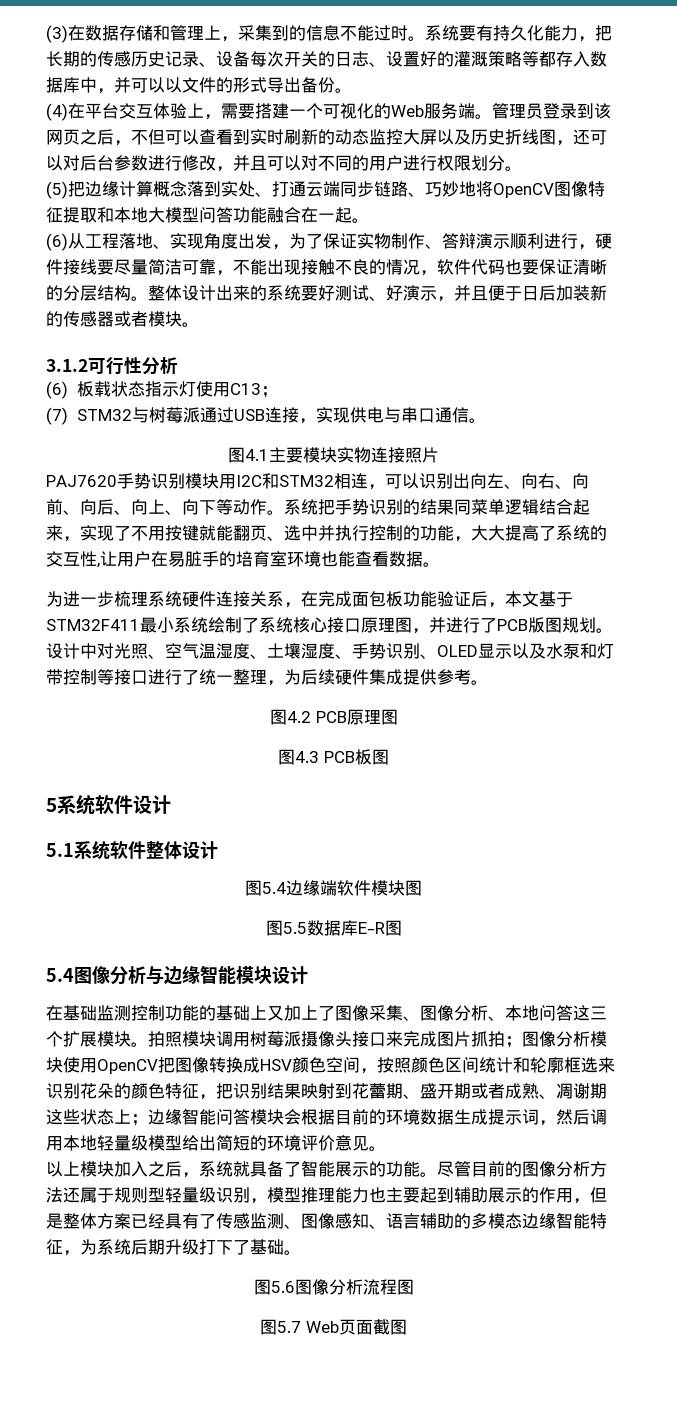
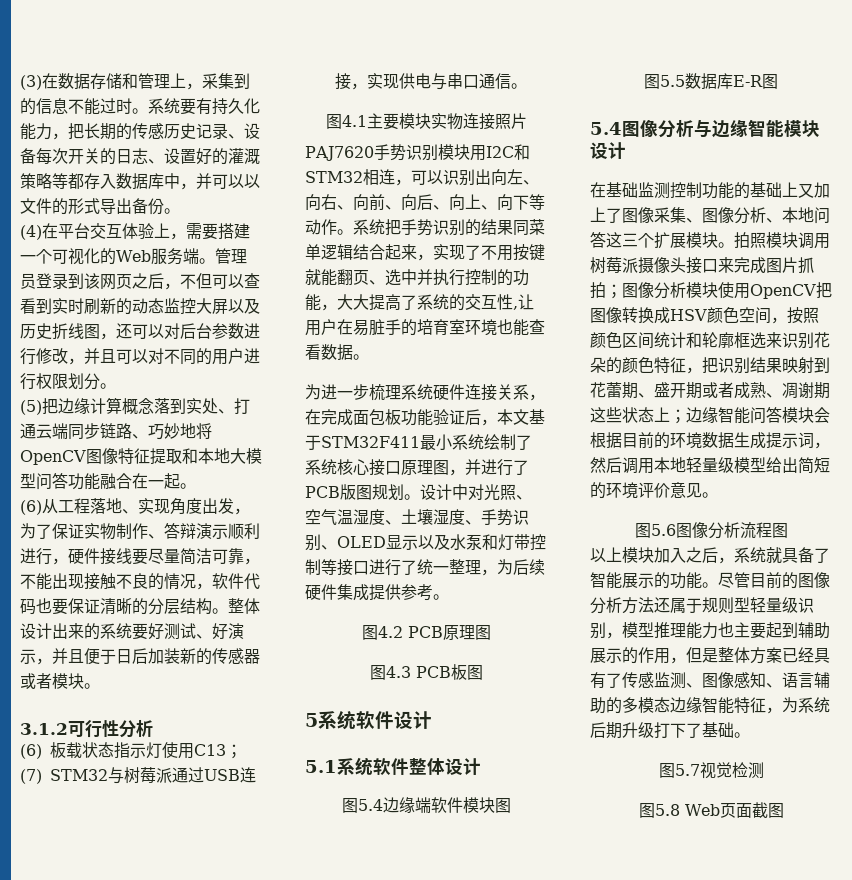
+ 图5.6图像分析流程图
- 图5.6图像分析流程图
- 图5.7 Web页面截图
+ 图5.7视觉检测
+ 图5.8 Web页面截图

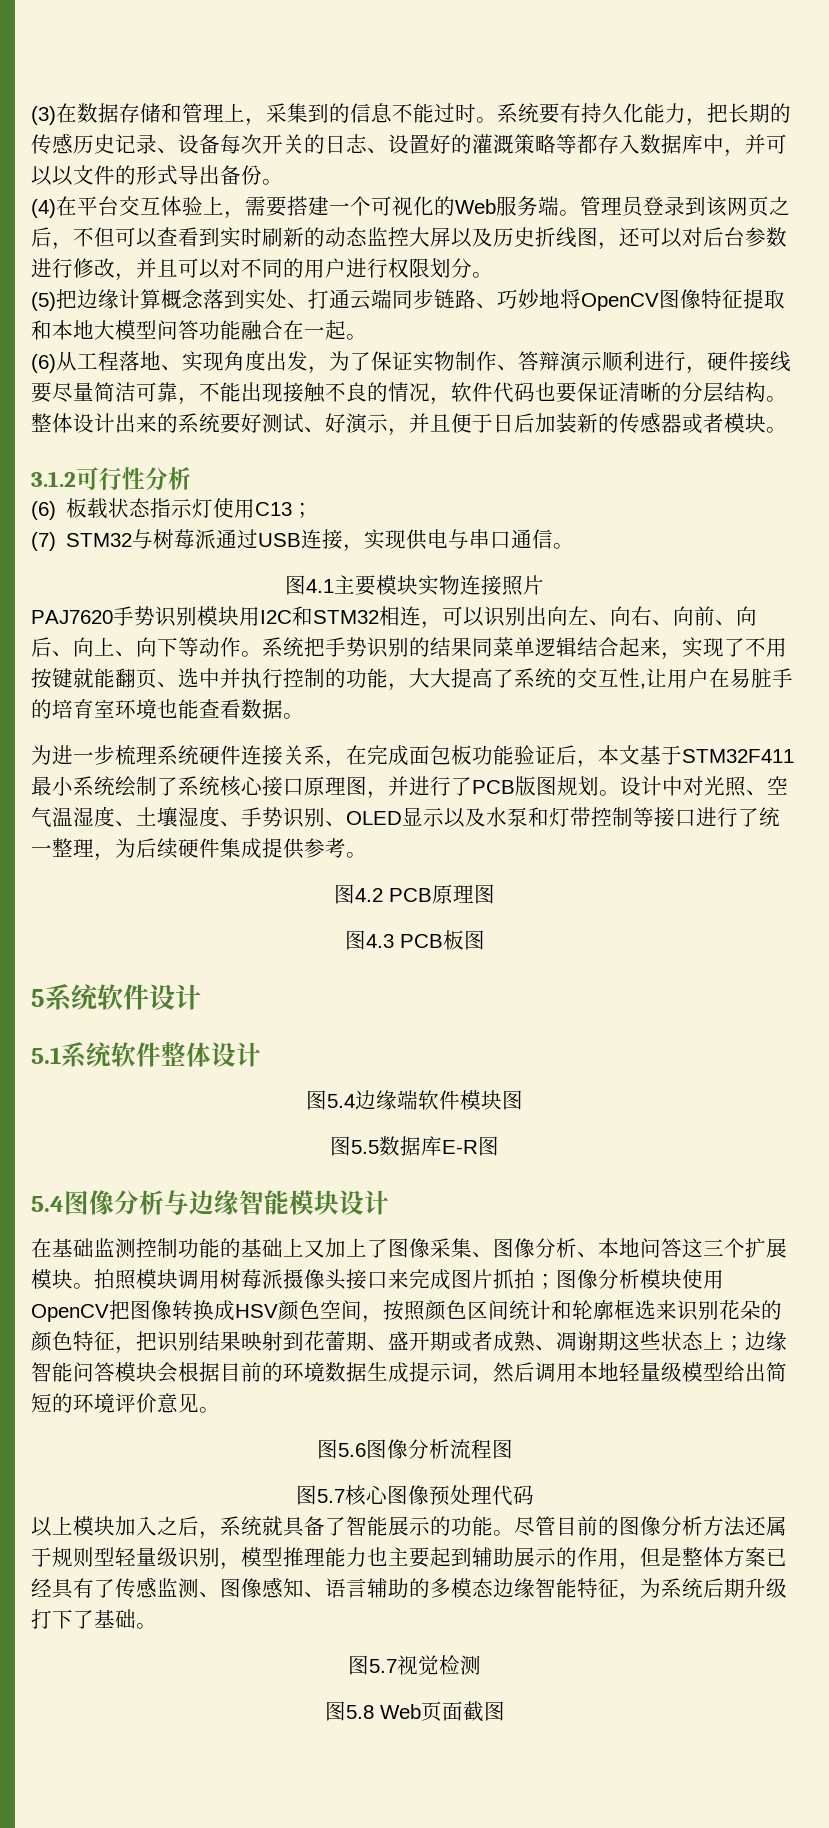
+ 图5.7核心图像预处理代码

